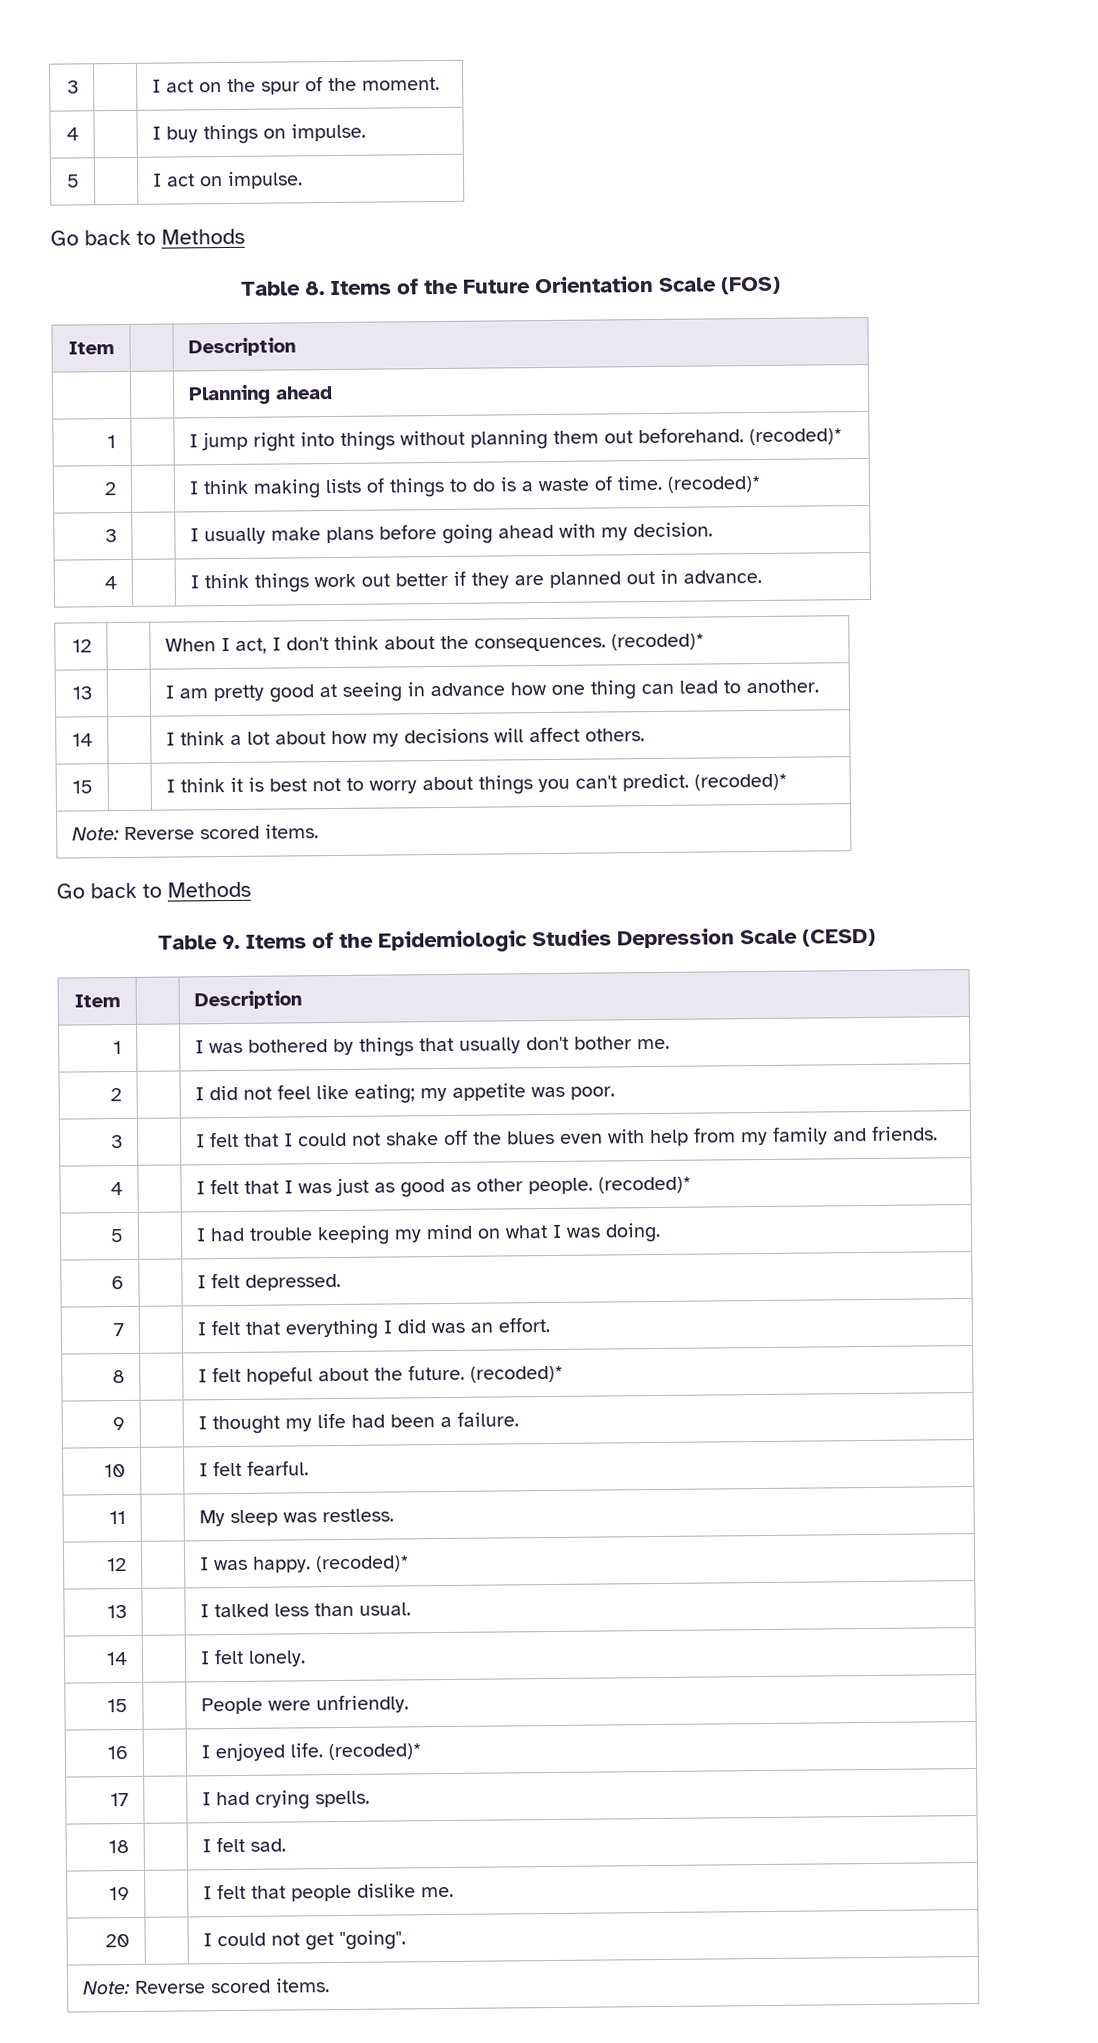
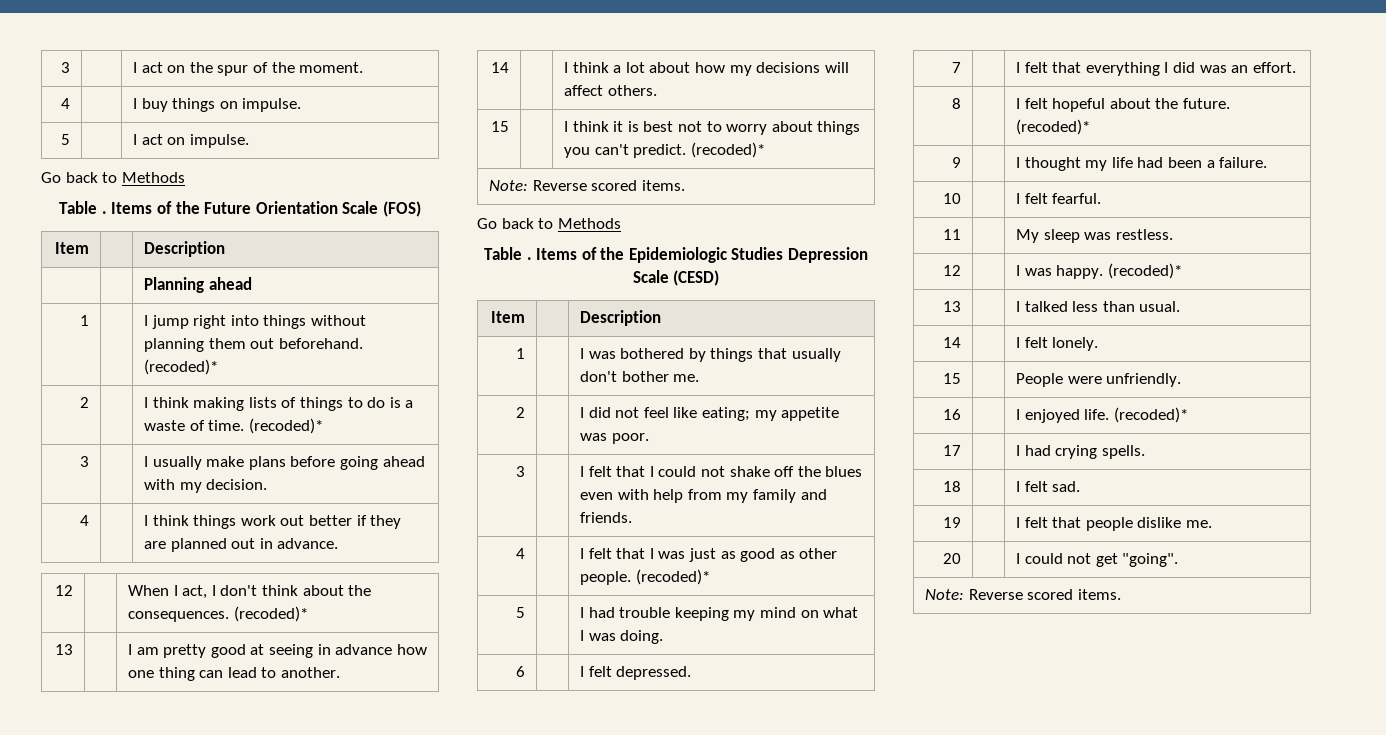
- Table 8. Items of the Future Orientation Scale (FOS)
+ Table . Items of the Future Orientation Scale (FOS)
- Table 9. Items of the Epidemiologic Studies Depression Scale (CESD)
+ Table . Items of the Epidemiologic Studies Depression Scale (CESD)

